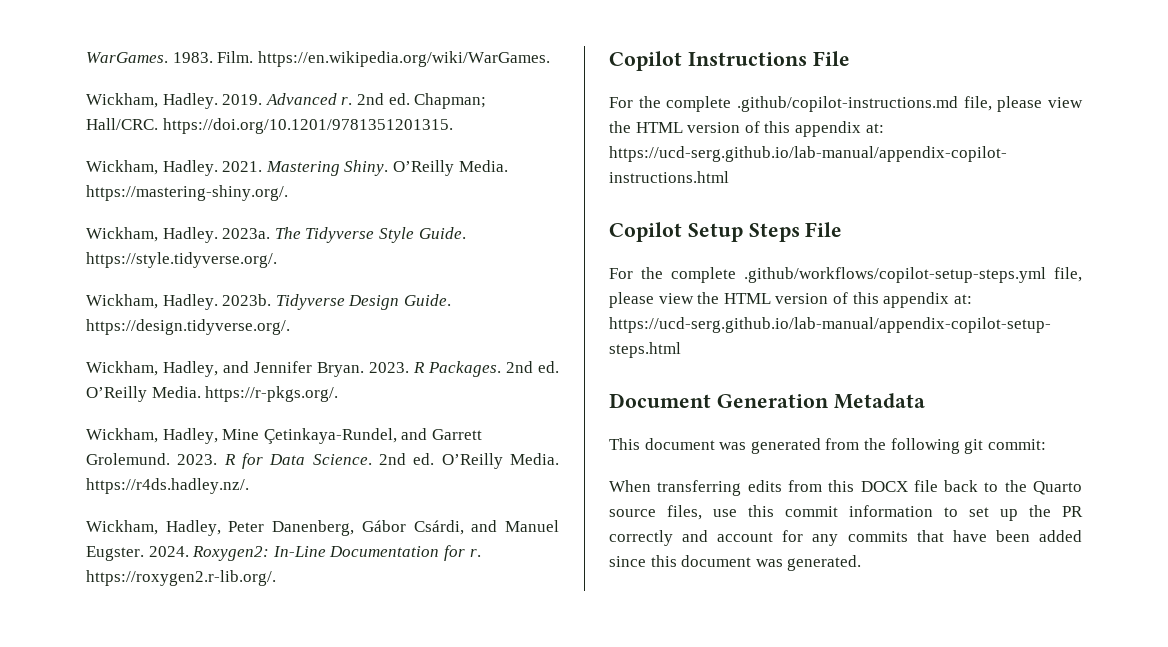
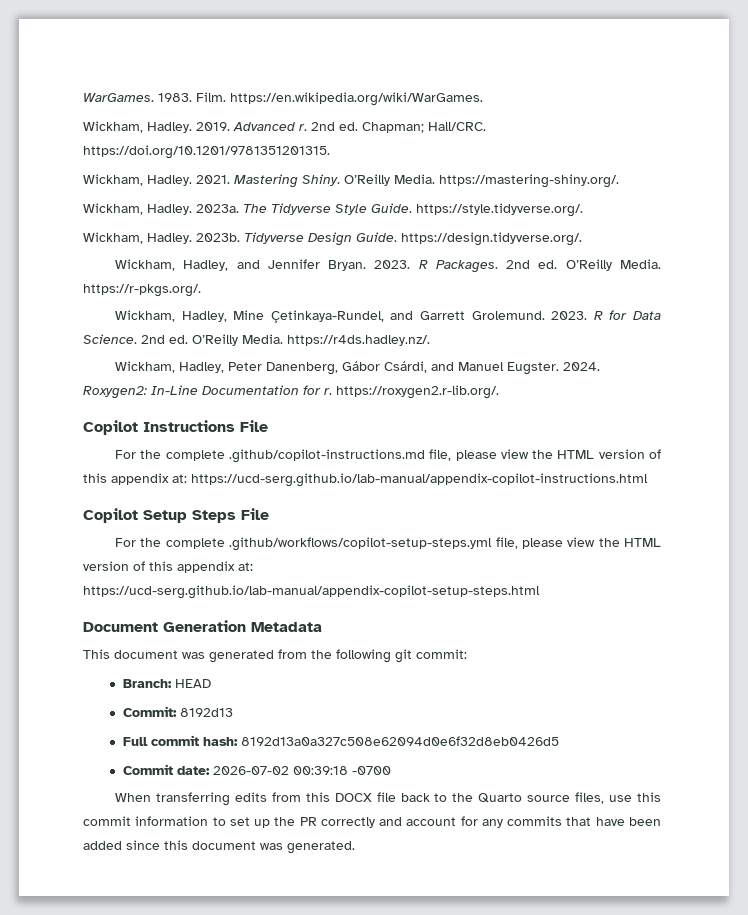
+ Branch: HEAD
+ Commit: 8192d13
+ Full commit hash: 8192d13a0a327c508e62094d0e6f32d8eb0426d5
+ Commit date: 2026-07-02 00:39:18 -0700

